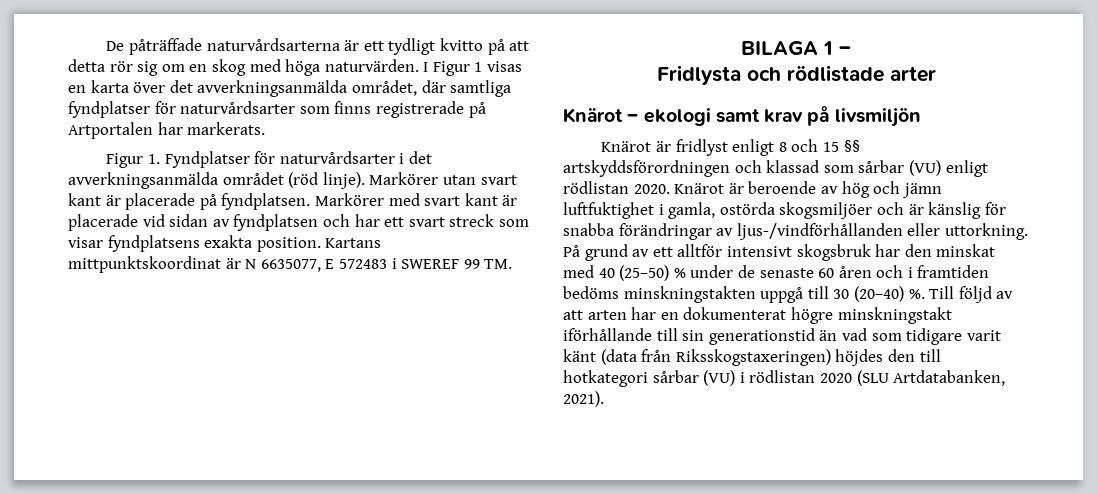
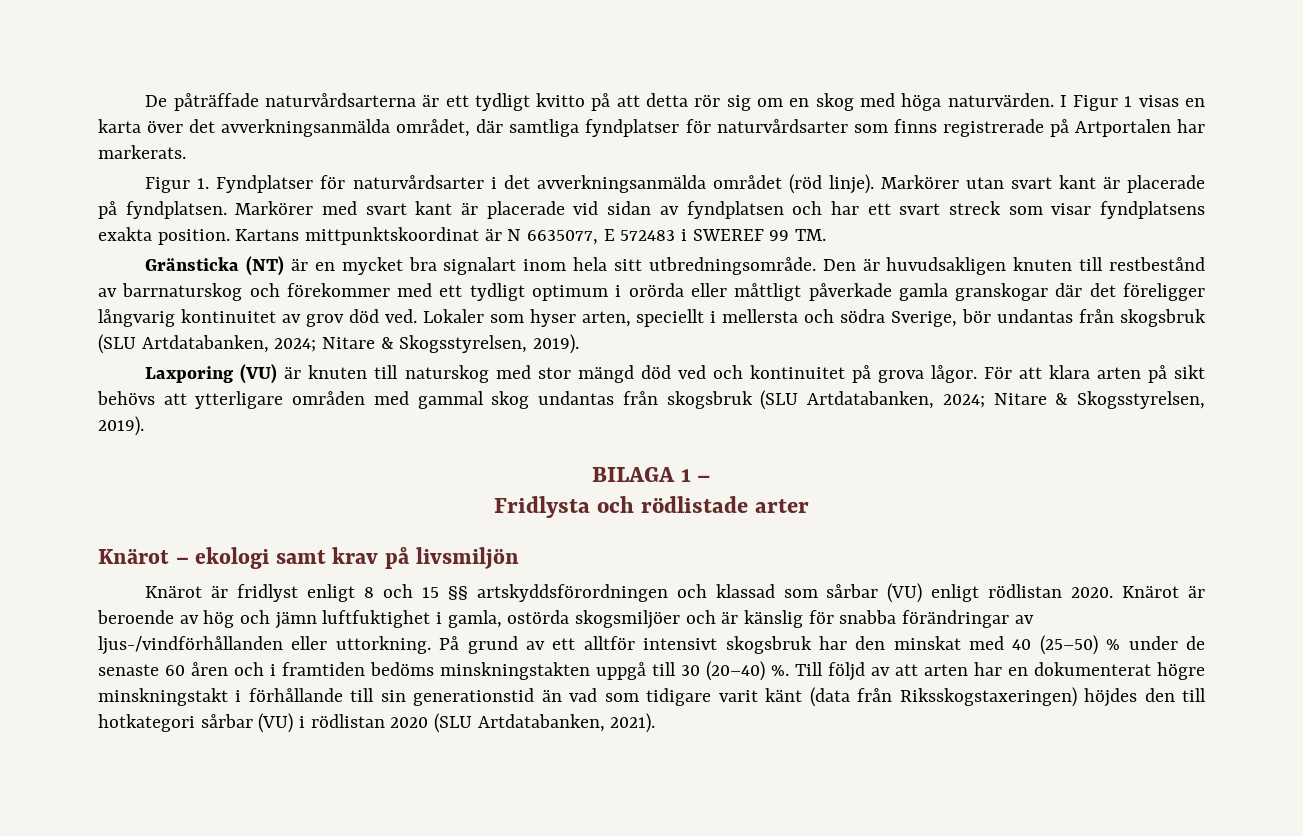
+ Gränsticka (NT) är en mycket bra signalart inom hela sitt utbredningsområde. Den är huvudsakligen knuten till restbestånd av barrnaturskog och förekommer med ett tydligt optimum i orörda eller måttligt påverkade gamla granskogar där det föreligger långvarig kontinuitet av grov död ved. Lokaler som hyser arten, speciellt i mellersta och södra Sverige, bör undantas från skogsbruk (SLU Artdatabanken, 2024; Nitare & Skogsstyrelsen, 2019).
+ Laxporing (VU) är knuten till naturskog med stor mängd död ved och kontinuitet på grova lågor. För att klara arten på sikt behövs att ytterligare områden med gammal skog undantas från skogsbruk (SLU Artdatabanken, 2024; Nitare & Skogsstyrelsen, 2019).
- Till följd av att arten har en dokumenterat högre minskningstakt iförhållande till sin generationstid än vad som tidigare varit känt (data från Riksskogstaxeringen) höjdes den till hotkategori sårbar (VU) i rödlistan 2020 (SLU Artdatabanken, 2021).
+ Till följd av att arten har en dokumenterat högre minskningstakt i förhållande till sin generationstid än vad som tidigare varit känt (data från Riksskogstaxeringen) höjdes den till hotkategori sårbar (VU) i rödlistan 2020 (SLU Artdatabanken, 2021).

